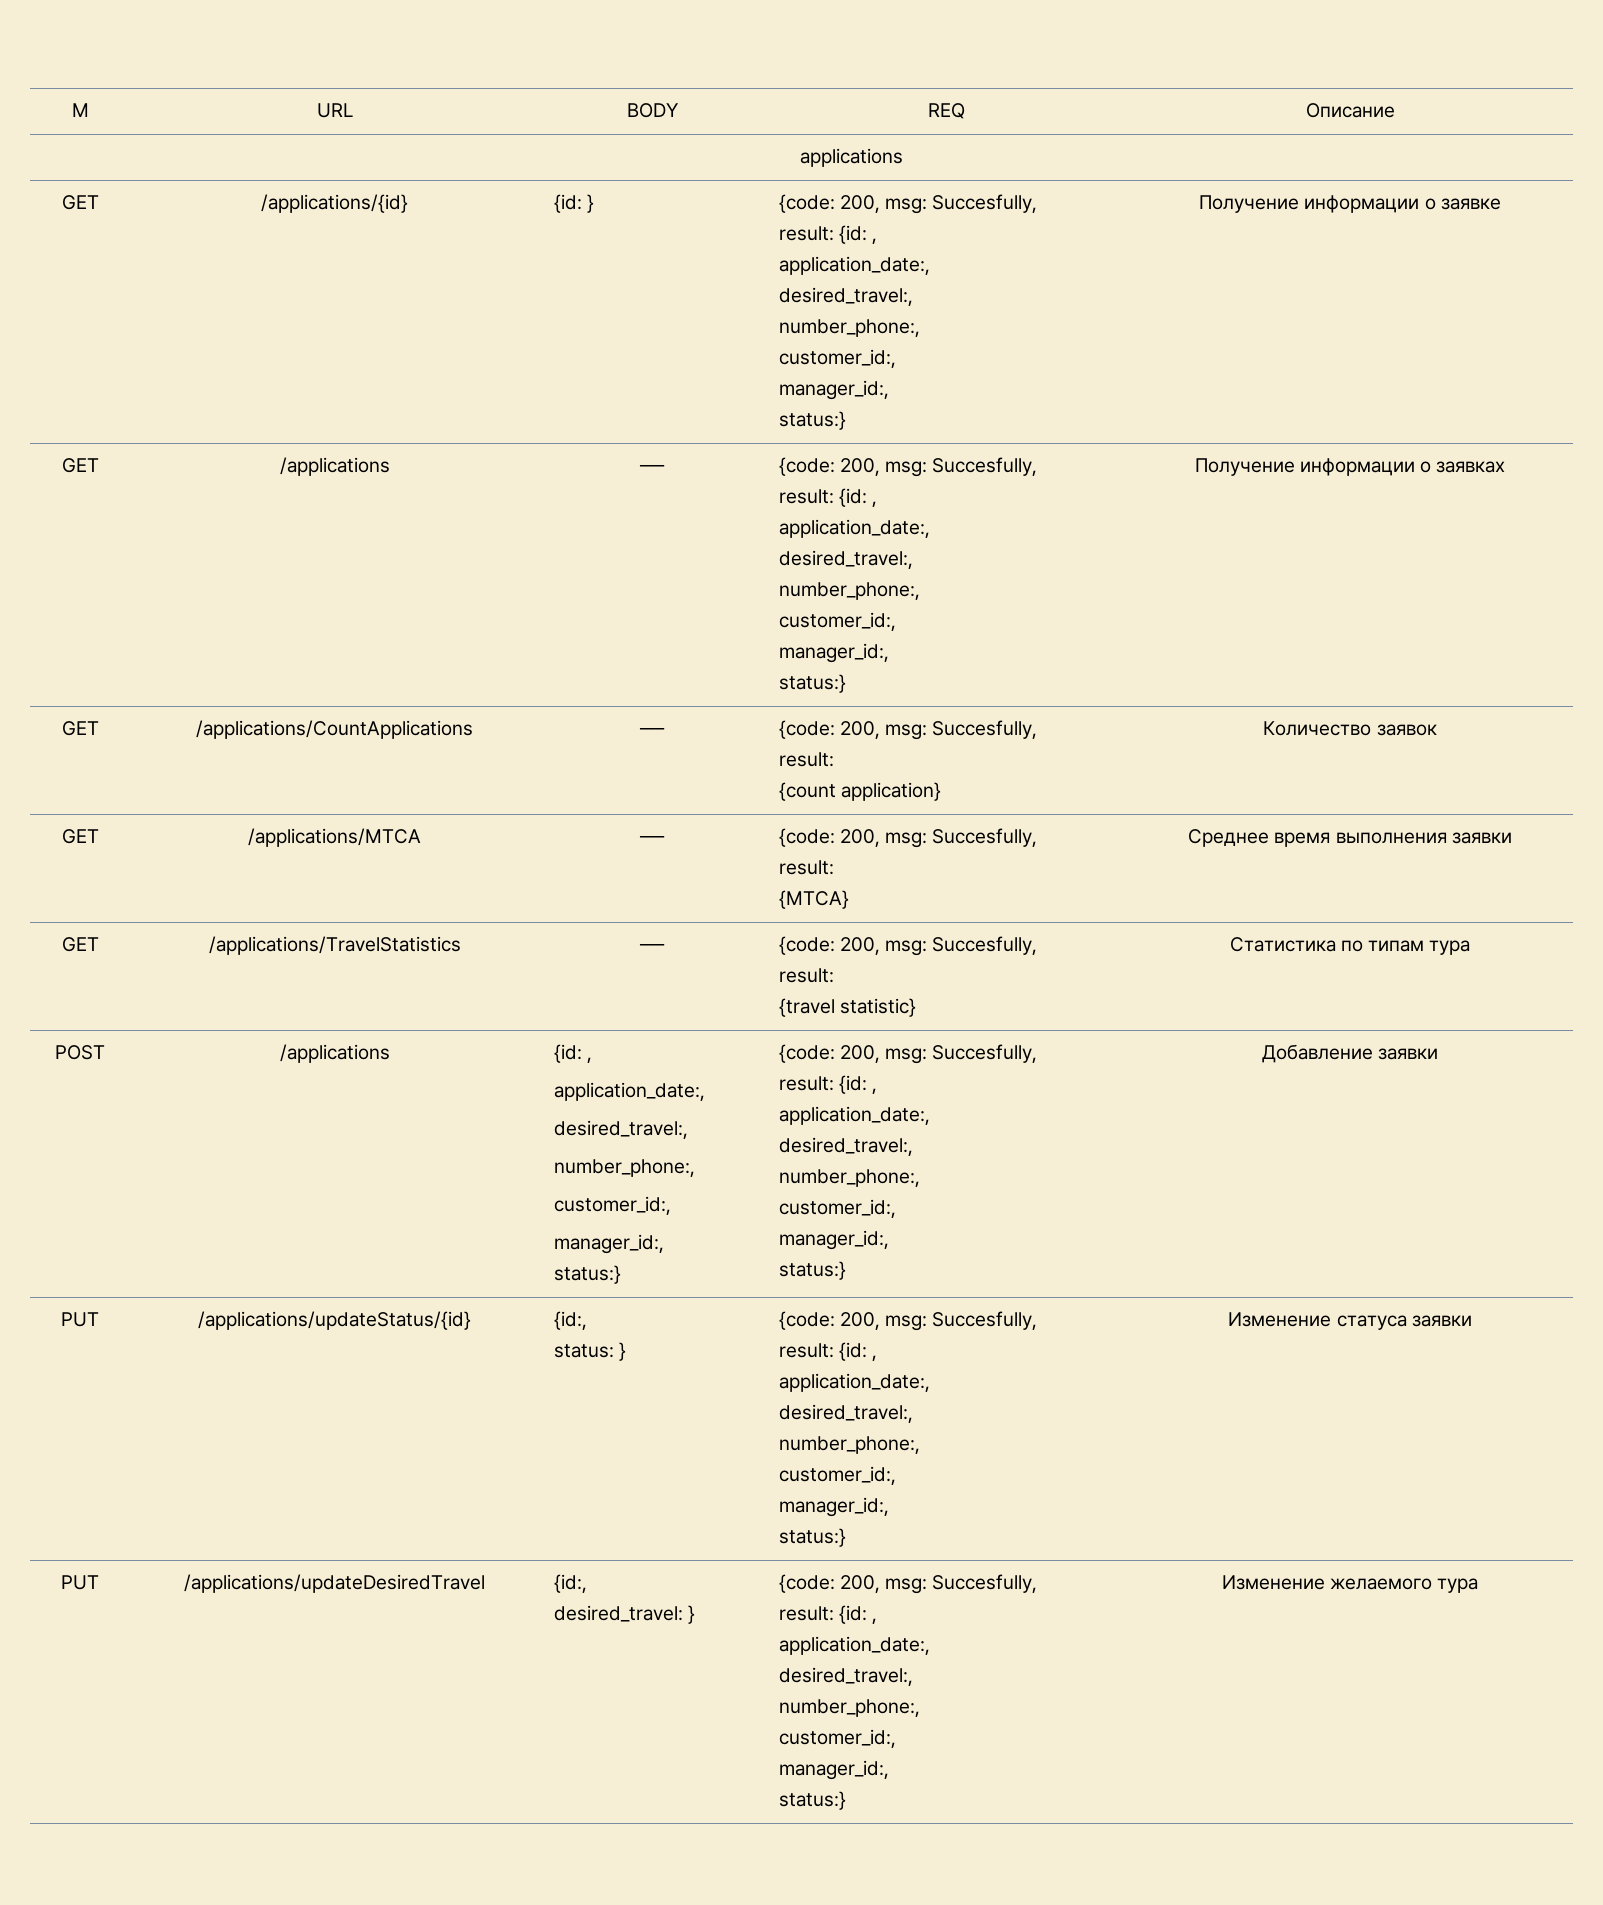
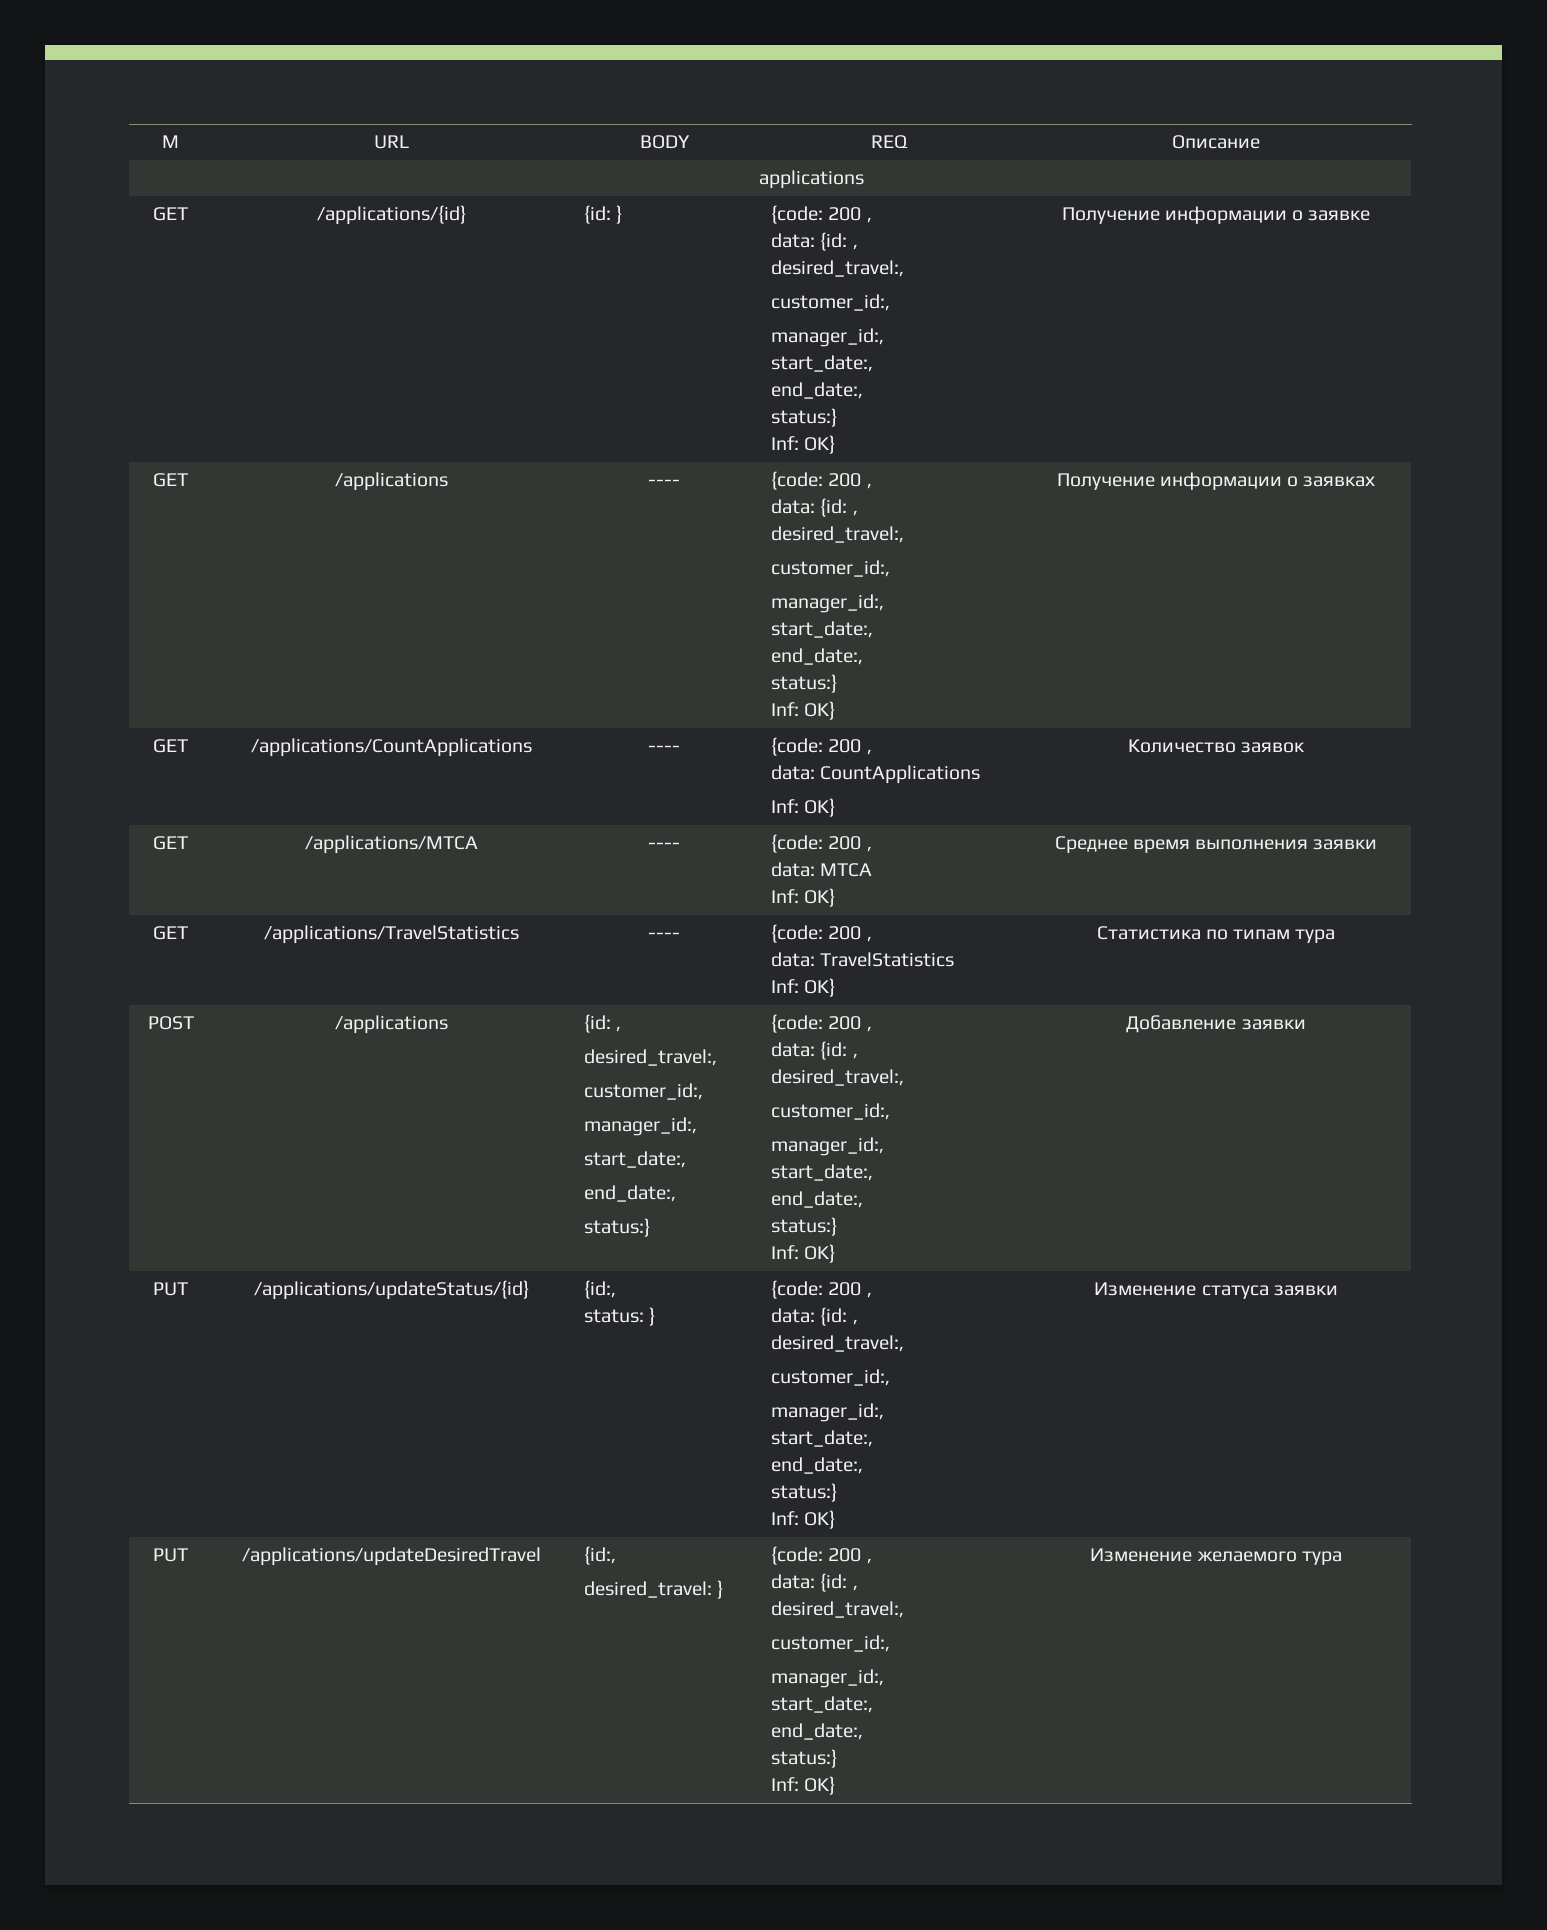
- GET | /applications/{id} | {id: } | {code: 200, msg: Succesfully,
- result: {id: ,
- application_date:,
+ GET | /applications/{id} | {id: } | {code: 200 ,
+ data: {id: ,
  desired_travel:,
- number_phone:,
  customer_id:,
  manager_id:,
- status:} | Получение информации о заявке
+ start_date:,
+ end_date:,
+ status:}
+ Inf: OK} | Получение информации о заявке
- GET | /applications | ____ | {code: 200, msg: Succesfully,
- result: {id: ,
- application_date:,
+ GET | /applications | ____ | {code: 200 ,
+ data: {id: ,
  desired_travel:,
- number_phone:,
  customer_id:,
  manager_id:,
- status:} | Получение информации о заявках
+ start_date:,
+ end_date:,
+ status:}
+ Inf: OK} | Получение информации о заявках
- GET | /applications/CountApplications | ____ | {code: 200, msg: Succesfully,
- result:
- {count application} | Количество заявок
+ GET | /applications/CountApplications | ____ | {code: 200 ,
+ data: CountApplications
+ Inf: OK} | Количество заявок
- GET | /applications/MTCA | ____ | {code: 200, msg: Succesfully,
- result:
- {MTCA} | Cреднее время выполнения заявки
+ GET | /applications/MTCA | ____ | {code: 200 ,
+ data: MTCA
+ Inf: OK} | Cреднее время выполнения заявки
- GET | /applications/TravelStatistics | ____ | {code: 200, msg: Succesfully,
- result:
- {travel statistic} | Статистика по типам тура
+ GET | /applications/TravelStatistics | ____ | {code: 200 ,
+ data: TravelStatistics
+ Inf: OK} | Статистика по типам тура
  POST | /applications | {id: ,
- application_date:,
  desired_travel:,
- number_phone:,
  customer_id:,
  manager_id:,
- status:} | {code: 200, msg: Succesfully,
- result: {id: ,
- application_date:,
+ start_date:,
+ end_date:,
+ status:} | {code: 200 ,
+ data: {id: ,
  desired_travel:,
- number_phone:,
  customer_id:,
  manager_id:,
- status:} | Добавление заявки
+ start_date:,
+ end_date:,
+ status:}
+ Inf: OK} | Добавление заявки
  PUT | /applications/updateStatus/{id} | {id:,
- status: } | {code: 200, msg: Succesfully,
- result: {id: ,
- application_date:,
+ status: } | {code: 200 ,
+ data: {id: ,
  desired_travel:,
- number_phone:,
  customer_id:,
  manager_id:,
- status:} | Изменение статуса заявки
+ start_date:,
+ end_date:,
+ status:}
+ Inf: OK} | Изменение статуса заявки
  PUT | /applications/updateDesiredTravel | {id:,
- desired_travel: } | {code: 200, msg: Succesfully,
- result: {id: ,
- application_date:,
+ desired_travel: } | {code: 200 ,
+ data: {id: ,
  desired_travel:,
- number_phone:,
  customer_id:,
  manager_id:,
- status:} | Изменение желаемого тура
+ start_date:,
+ end_date:,
+ status:}
+ Inf: OK} | Изменение желаемого тура

